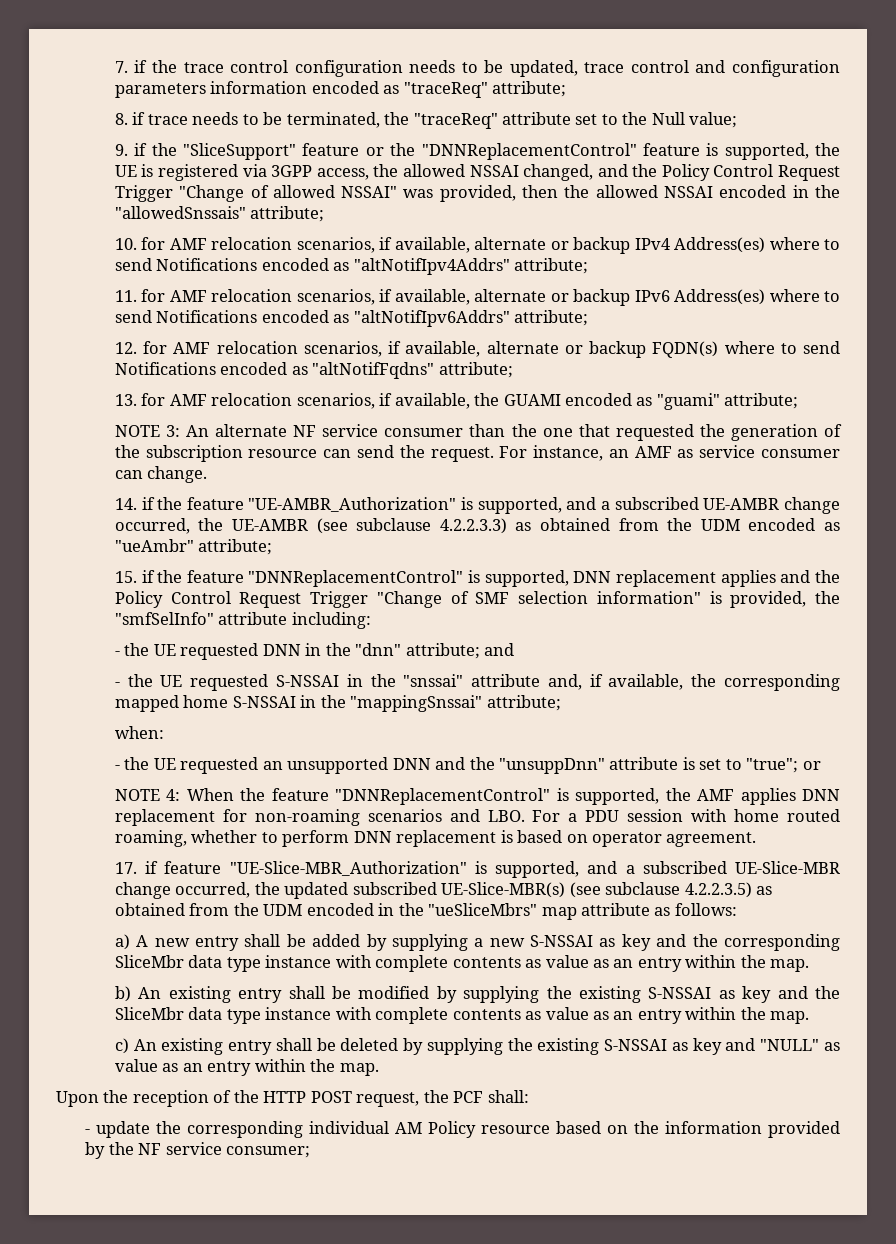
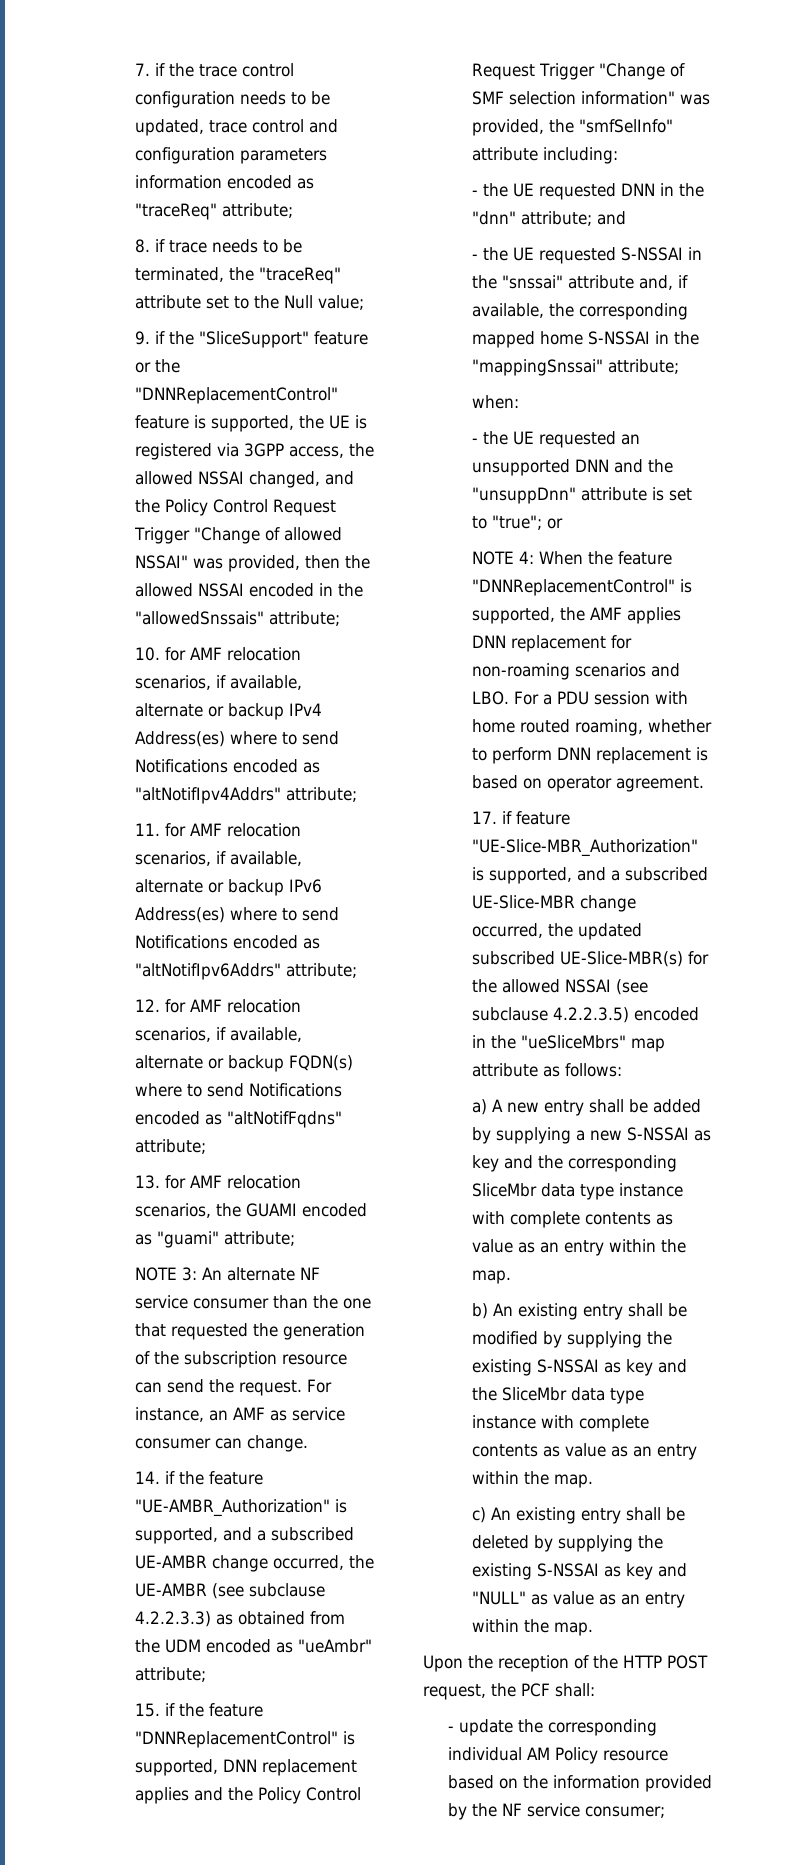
- 13. for AMF relocation scenarios, if available, the GUAMI encoded as "guami" attribute;
+ 13. for AMF relocation scenarios, the GUAMI encoded as "guami" attribute;
- 15. if the feature "DNNReplacementControl" is supported, DNN replacement applies and the Policy Control Request Trigger "Change of SMF selection information" is provided, the "smfSelInfo" attribute including:
+ 15. if the feature "DNNReplacementControl" is supported, DNN replacement applies and the Policy Control Request Trigger "Change of SMF selection information" was provided, the "smfSelInfo" attribute including:
- 17. if feature "UE-Slice-MBR_Authorization" is supported, and a subscribed UE-Slice-MBR change occurred, the updated subscribed UE-Slice-MBR(s) (see subclause 4.2.2.3.5) as obtained from the UDM encoded in the "ueSliceMbrs" map attribute as follows:
+ 17. if feature "UE-Slice-MBR_Authorization" is supported, and a subscribed UE-Slice-MBR change occurred, the updated subscribed UE-Slice-MBR(s) for the allowed NSSAI (see subclause 4.2.2.3.5) encoded in the "ueSliceMbrs" map attribute as follows:

